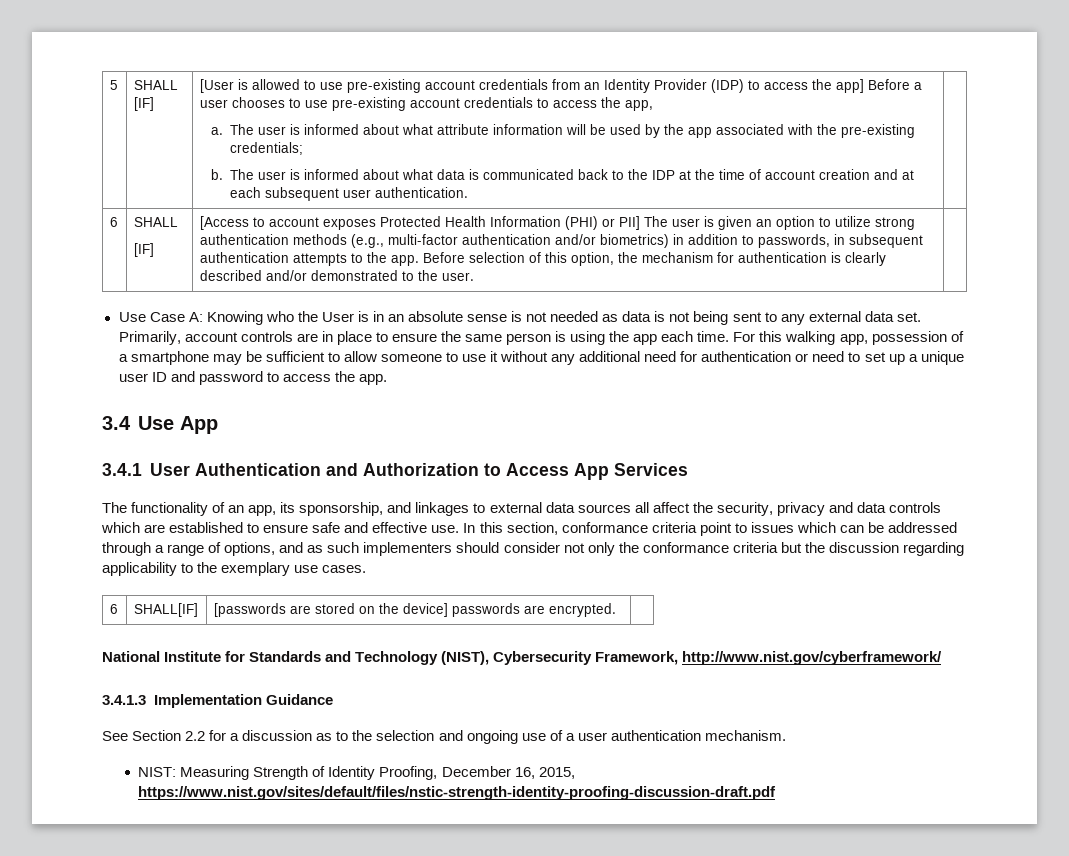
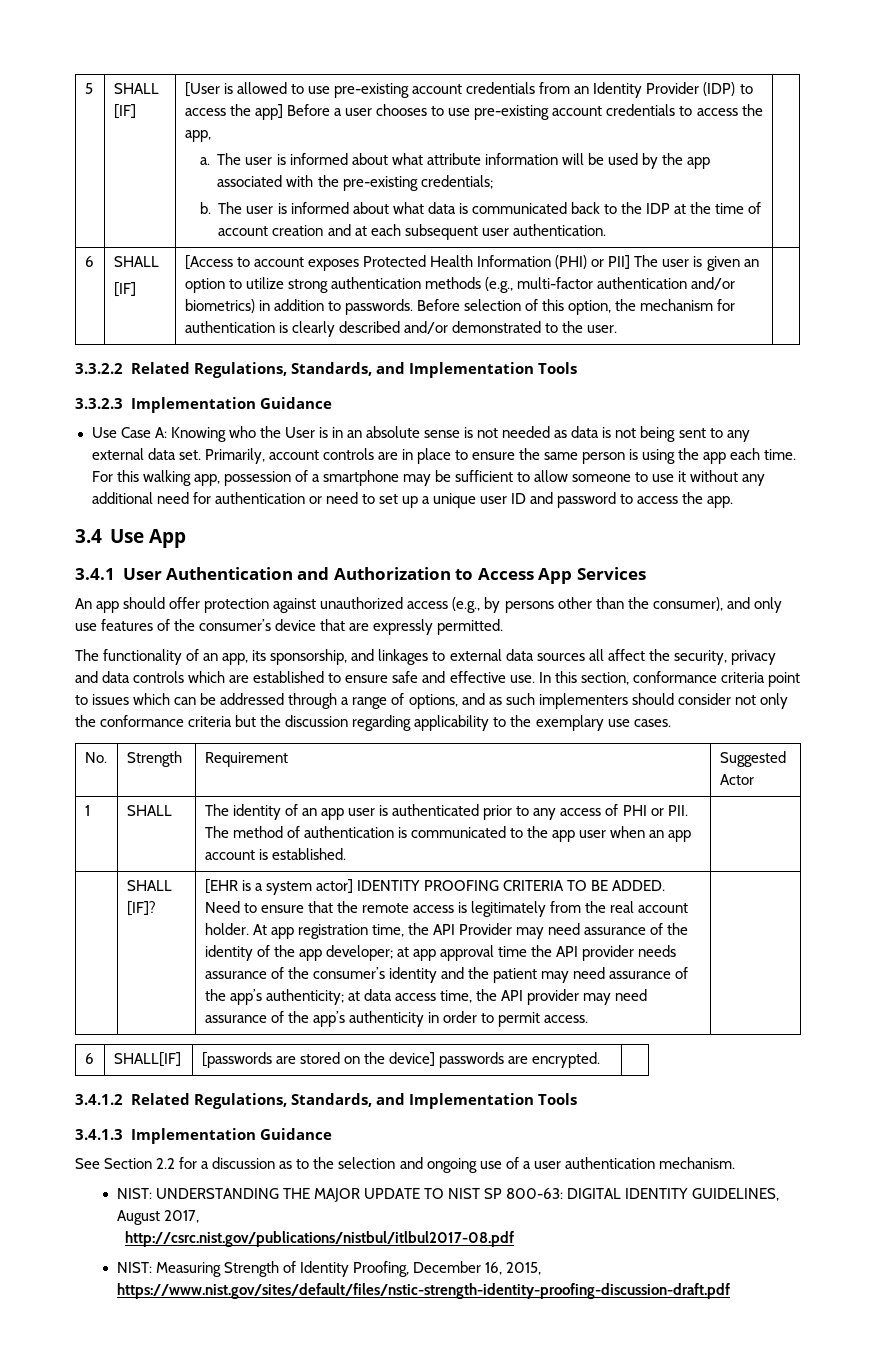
- [Access to account exposes Protected Health Information (PHI) or PII] The user is given an option to utilize strong authentication methods (e.g., multi-factor authentication and/or biometrics) in addition to passwords, in subsequent authentication attempts to the app.
+ [Access to account exposes Protected Health Information (PHI) or PII] The user is given an option to utilize strong authentication methods (e.g., multi-factor authentication and/or biometrics) in addition to passwords.
+ 3.3.2.2 Related Regulations, Standards, and Implementation Tools
+ 3.3.2.3 Implementation Guidance
+ An app should offer protection against unauthorized access (e.g., by persons other than the consumer), and only use features of the consumer’s device that are expressly permitted.
+ No. | Strength | Requirement | Suggested Actor
+ 1 | SHALL | The identity of an app user is authenticated prior to any access of PHI or PII. The method of authentication is communicated to the app user when an app account is established. |
+ | SHALL [IF]? | [EHR is a system actor] IDENTITY PROOFING CRITERIA TO BE ADDED. Need to ensure that the remote access is legitimately from the real account holder. At app registration time, the API Provider may need assurance of the identity of the app developer; at app approval time the API provider needs assurance of the consumer’s identity and the patient may need assurance of the app’s authenticity; at data access time, the API provider may need assurance of the app’s authenticity in order to permit access.
- National Institute for Standards and Technology (NIST), Cybersecurity Framework, http://www.nist.gov/cyberframework/
+ 3.4.1.2 Related Regulations, Standards, and Implementation Tools
+ NIST: UNDERSTANDING THE MAJOR UPDATE TO NIST SP 800-63: DIGITAL IDENTITY GUIDELINES, August 2017,
+ http://csrc.nist.gov/publications/nistbul/itlbul2017-08.pdf

